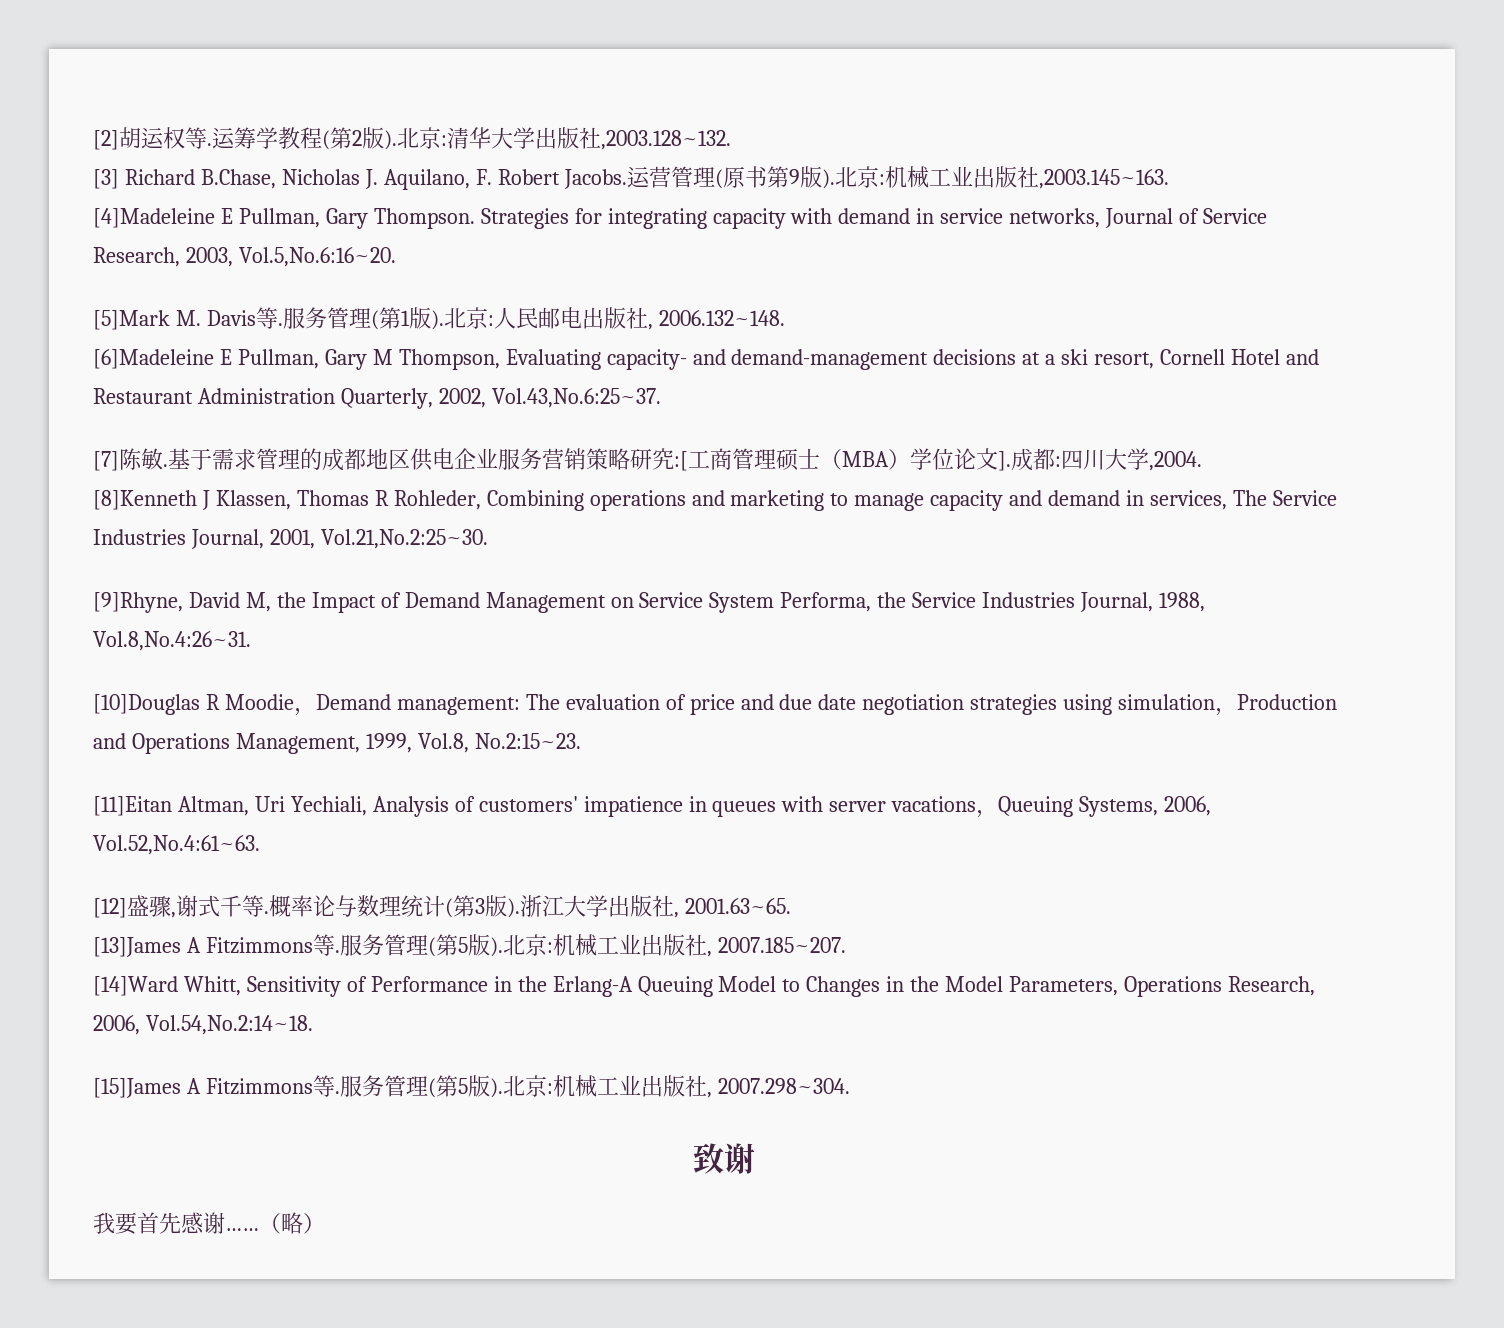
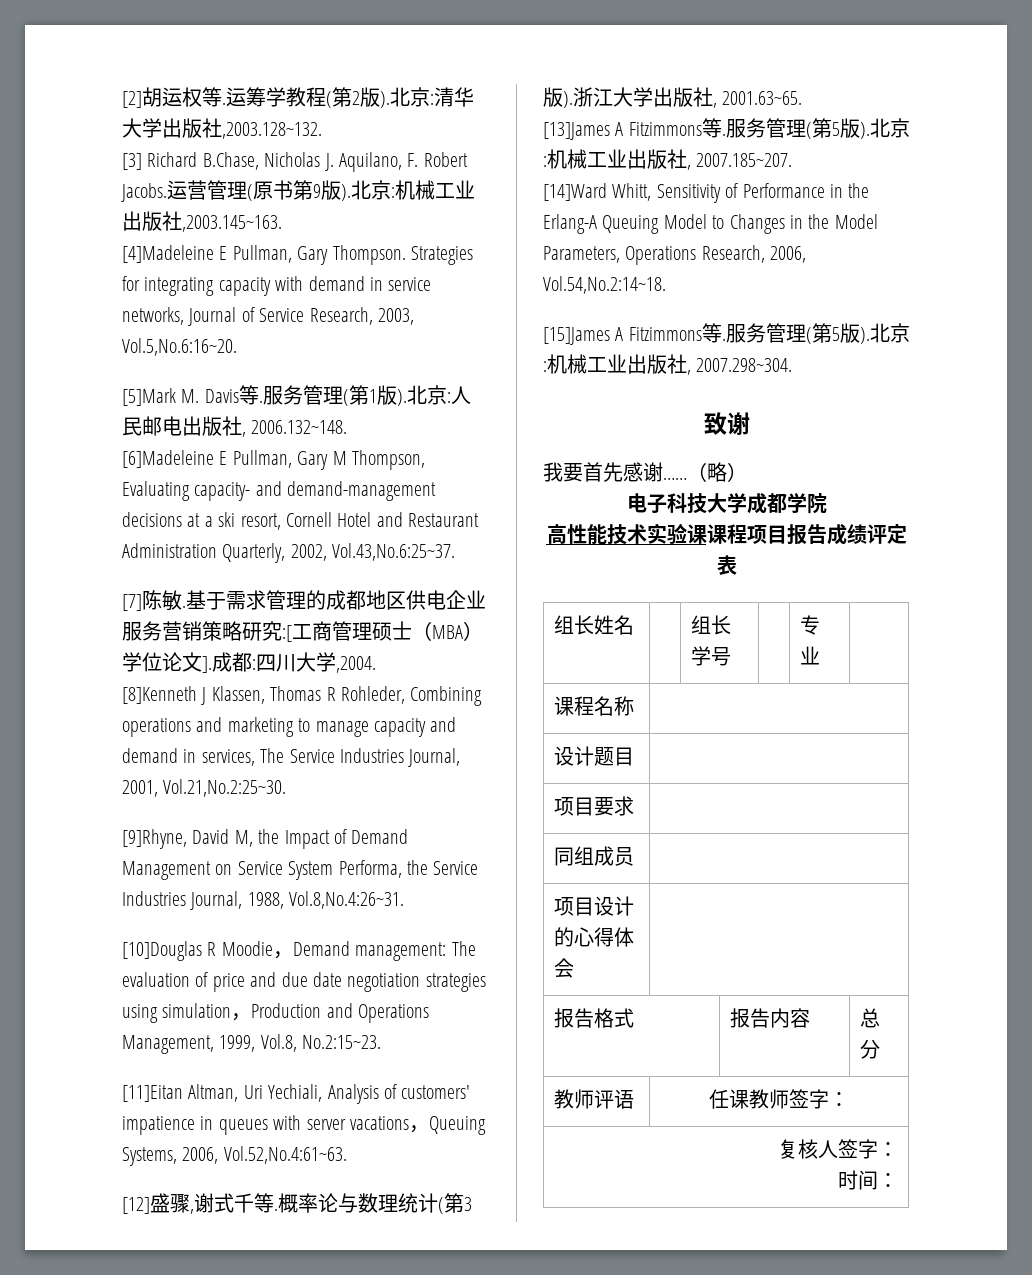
+ 电子科技大学成都学院
+ 高性能技术实验课课程项目报告成绩评定表
+ 组长姓名 | | 组长学号 | | 专业 |
+ 课程名称 |
+ 设计题目 |
+ 项目要求 |
+ 同组成员 |
+ 项目设计的心得体会 |
+ 报告格式 | 报告内容 | 总分
+ 教师评语 | 任课教师签字：
+ 复核人签字：
+ 时间：

